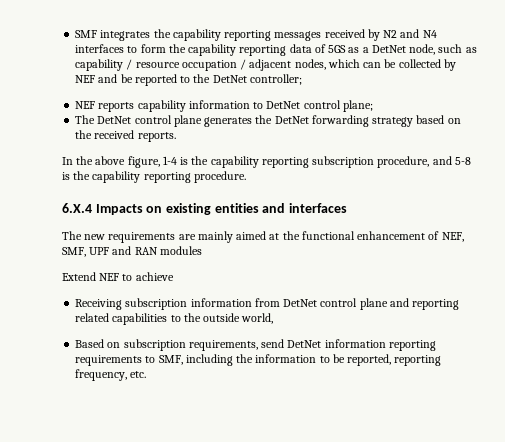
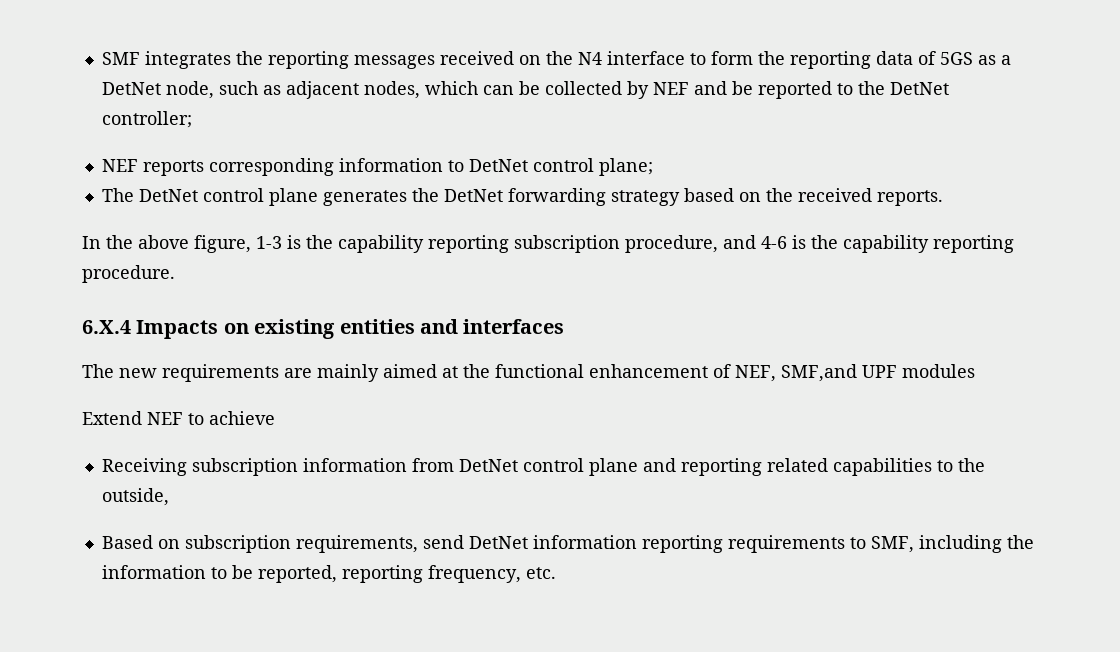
- SMF integrates the capability reporting messages received by N2 and N4 interfaces to form the capability reporting data of 5GS as a DetNet node, such as capability / resource occupation / adjacent nodes, which can be collected by NEF and be reported to the DetNet controller;
+ SMF integrates the reporting messages received on the N4 interface to form the reporting data of 5GS as a DetNet node, such as adjacent nodes, which can be collected by NEF and be reported to the DetNet controller;
- NEF reports capability information to DetNet control plane;
+ NEF reports corresponding information to DetNet control plane;
- In the above figure, 1-4 is the capability reporting subscription procedure, and 5-8 is the capability reporting procedure.
+ In the above figure, 1-3 is the capability reporting subscription procedure, and 4-6 is the capability reporting procedure.
- The new requirements are mainly aimed at the functional enhancement of NEF, SMF, UPF and RAN modules
+ The new requirements are mainly aimed at the functional enhancement of NEF, SMF,and UPF modules
- Receiving subscription information from DetNet control plane and reporting related capabilities to the outside world,
+ Receiving subscription information from DetNet control plane and reporting related capabilities to the outside,

